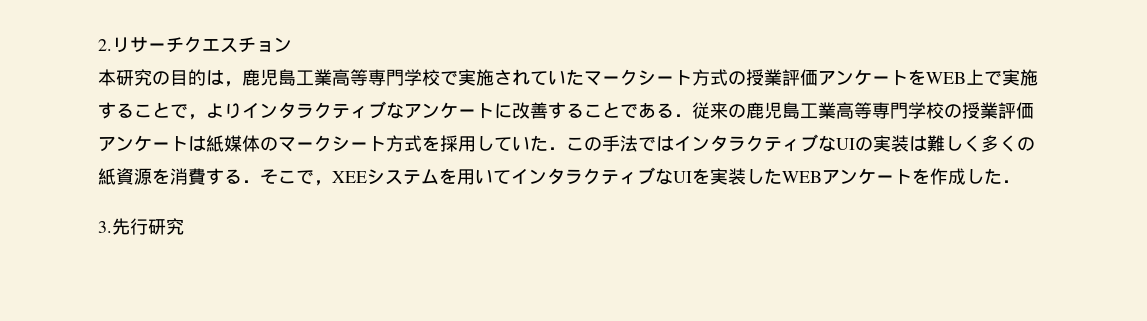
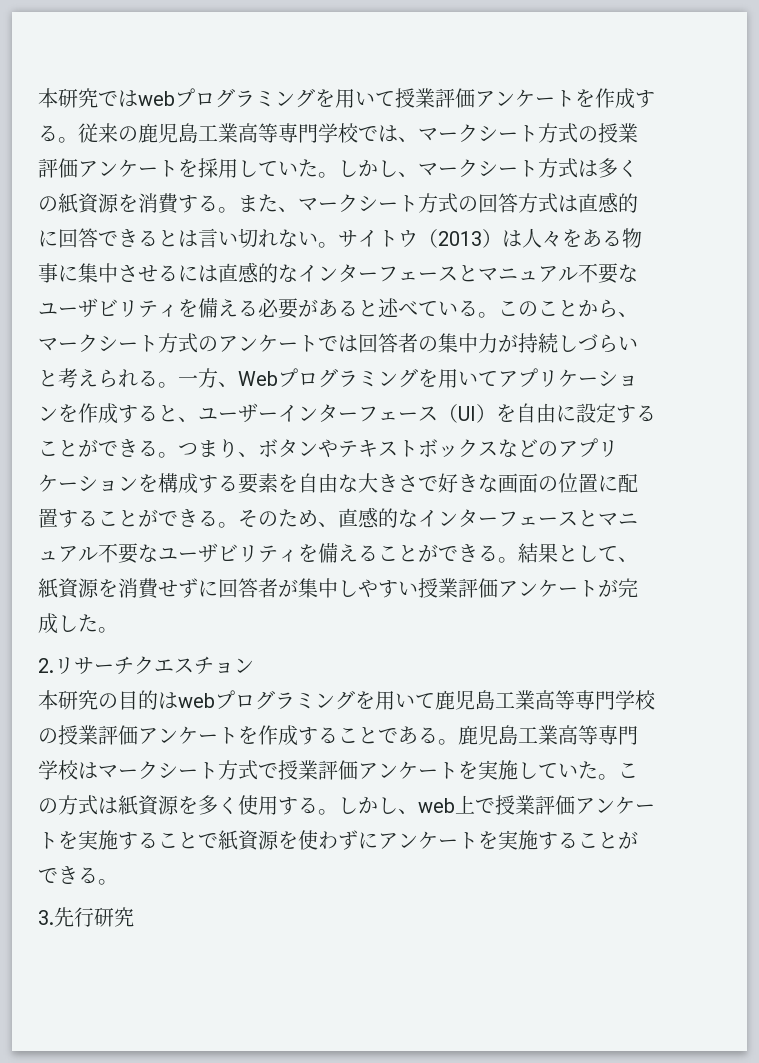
+ 本研究ではwebプログラミングを用いて授業評価アンケートを作成する。従来の鹿児島工業高等専門学校では、マークシート方式の授業評価アンケートを採用していた。しかし、マークシート方式は多くの紙資源を消費する。また、マークシート方式の回答方式は直感的に回答できるとは言い切れない。サイトウ（2013）は人々をある物事に集中させるには直感的なインターフェースとマニュアル不要なユーザビリティを備える必要があると述べている。このことから、マークシート方式のアンケートでは回答者の集中力が持続しづらいと考えられる。一方、Webプログラミングを用いてアプリケーションを作成すると、ユーザーインターフェース（UI）を自由に設定することができる。つまり、ボタンやテキストボックスなどのアプリケーションを構成する要素を自由な大きさで好きな画面の位置に配置することができる。そのため、直感的なインターフェースとマニュアル不要なユーザビリティを備えることができる。結果として、紙資源を消費せずに回答者が集中しやすい授業評価アンケートが完成した。
- 本研究の目的は，鹿児島工業高等専門学校で実施されていたマークシート方式の授業評価アンケートをWEB上で実施することで，よりインタラクティブなアンケートに改善することである．従来の鹿児島工業高等専門学校の授業評価アンケートは紙媒体のマークシート方式を採用していた．この手法ではインタラクティブなUIの実装は難しく多くの紙資源を消費する．そこで，XEEシステムを用いてインタラクティブなUIを実装したWEBアンケートを作成した．
+ 本研究の目的はwebプログラミングを用いて鹿児島工業高等専門学校の授業評価アンケートを作成することである。鹿児島工業高等専門学校はマークシート方式で授業評価アンケートを実施していた。この方式は紙資源を多く使用する。しかし、web上で授業評価アンケートを実施することで紙資源を使わずにアンケートを実施することができる。

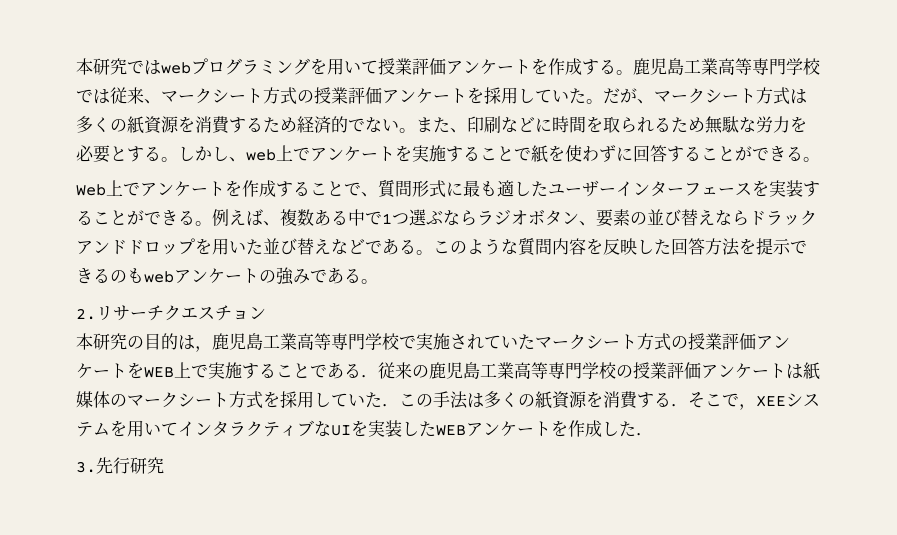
- 従来の鹿児島工業高等専門学校では、マークシート方式の授業評価アンケートを採用していた。
+ 鹿児島工業高等専門学校では従来、マークシート方式の授業評価アンケートを採用していた。
- しかし、マークシート方式は多くの紙資源を消費する。また、マークシート方式の回答方式は直感的に回答できるとは言い切れない。サイトウ（2013）は人々をある物事に集中させるには直感的なインターフェースとマニュアル不要なユーザビリティを備える必要があると述べている。このことから、マークシート方式のアンケートでは回答者の集中力が持続しづらいと考えられる。一方、Webプログラミングを用いてアプリケーションを作成すると、ユーザーインターフェース（UI）を自由に設定することができる。つまり、ボタンやテキストボックスなどのアプリケーションを構成する要素を自由な大きさで好きな画面の位置に配置することができる。そのため、直感的なインターフェースとマニュアル不要なユーザビリティを備えることができる。結果として、紙資源を消費せずに回答者が集中しやすい授業評価アンケートが完成した。
+ だが、マークシート方式は多くの紙資源を消費するため経済的でない。また、印刷などに時間を取られるため無駄な労力を必要とする。しかし、web上でアンケートを実施することで紙を使わずに回答することができる。
+ Web上でアンケートを作成することで、質問形式に最も適したユーザーインターフェースを実装することができる。例えば、複数ある中で1つ選ぶならラジオボタン、要素の並び替えならドラックアンドドロップを用いた並び替えなどである。このような質問内容を反映した回答方法を提示できるのもwebアンケートの強みである。
- 本研究の目的はwebプログラミングを用いて鹿児島工業高等専門学校の授業評価アンケートを作成することである。鹿児島工業高等専門学校はマークシート方式で授業評価アンケートを実施していた。この方式は紙資源を多く使用する。しかし、web上で授業評価アンケートを実施することで紙資源を使わずにアンケートを実施することができる。
+ 本研究の目的は，鹿児島工業高等専門学校で実施されていたマークシート方式の授業評価アンケートをWEB上で実施することである．従来の鹿児島工業高等専門学校の授業評価アンケートは紙媒体のマークシート方式を採用していた．この手法は多くの紙資源を消費する．そこで，XEEシステムを用いてインタラクティブなUIを実装したWEBアンケートを作成した．

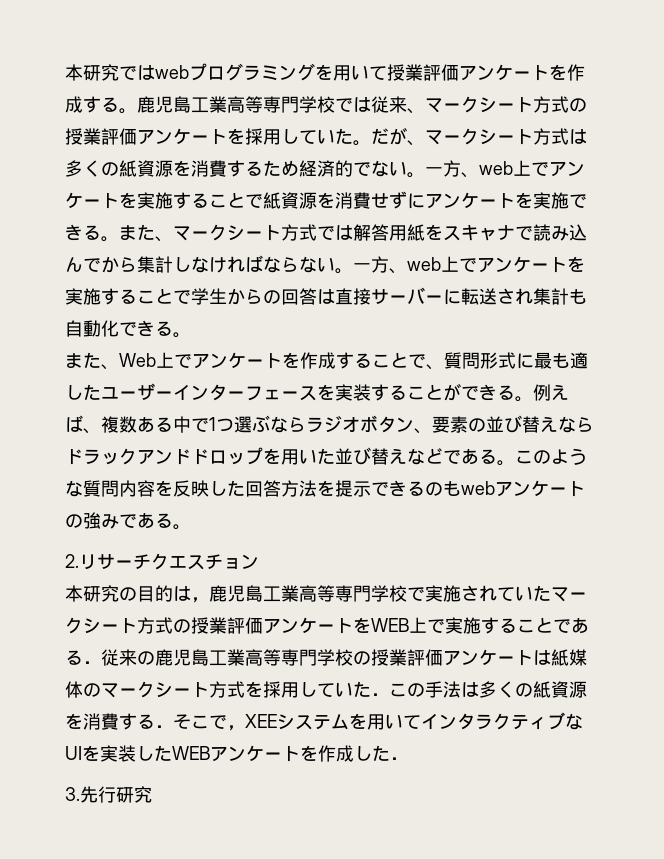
- また、印刷などに時間を取られるため無駄な労力を必要とする。しかし、web上でアンケートを実施することで紙を使わずに回答することができる。
+ 一方、web上でアンケートを実施することで紙資源を消費せずにアンケートを実施できる。また、マークシート方式では解答用紙をスキャナで読み込んでから集計しなければならない。一方、web上でアンケートを実施することで学生からの回答は直接サーバーに転送され集計も自動化できる。
- Web上でアンケートを作成することで、質問形式に最も適したユーザーインターフェースを実装することができる。
+ また、Web上でアンケートを作成することで、質問形式に最も適したユーザーインターフェースを実装することができる。

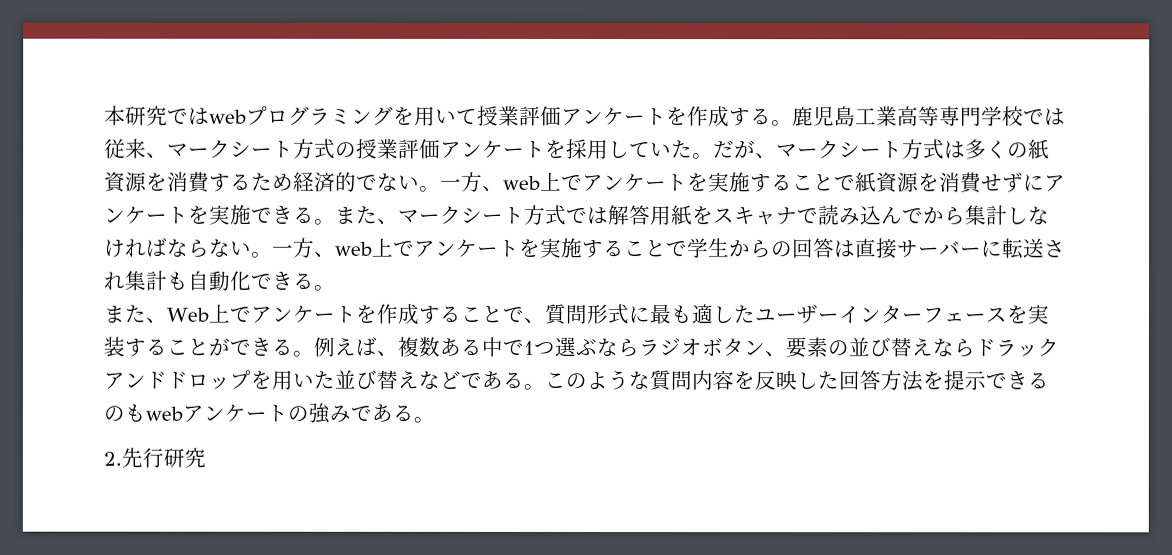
- 2.リサーチクエスチョン
- 本研究の目的は，鹿児島工業高等専門学校で実施されていたマークシート方式の授業評価アンケートをWEB上で実施することである．従来の鹿児島工業高等専門学校の授業評価アンケートは紙媒体のマークシート方式を採用していた．この手法は多くの紙資源を消費する．そこで，XEEシステムを用いてインタラクティブなUIを実装したWEBアンケートを作成した．
- 3.先行研究
+ 2.先行研究

